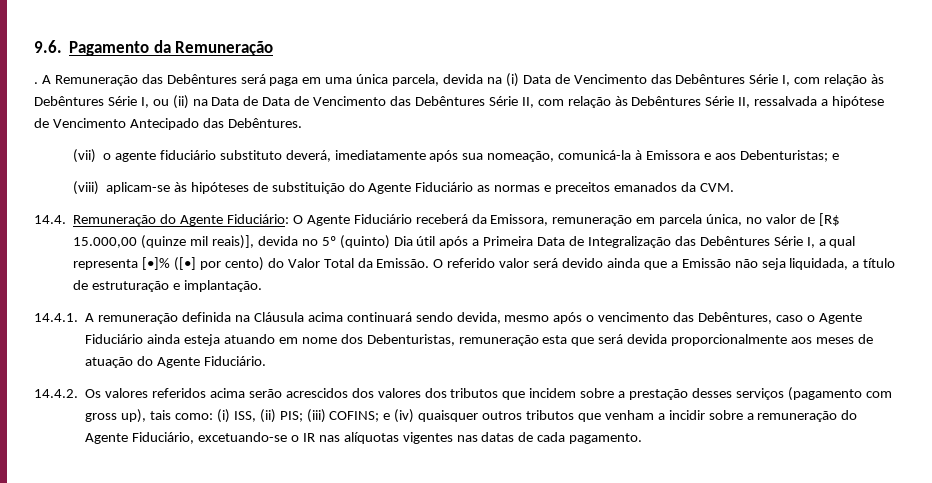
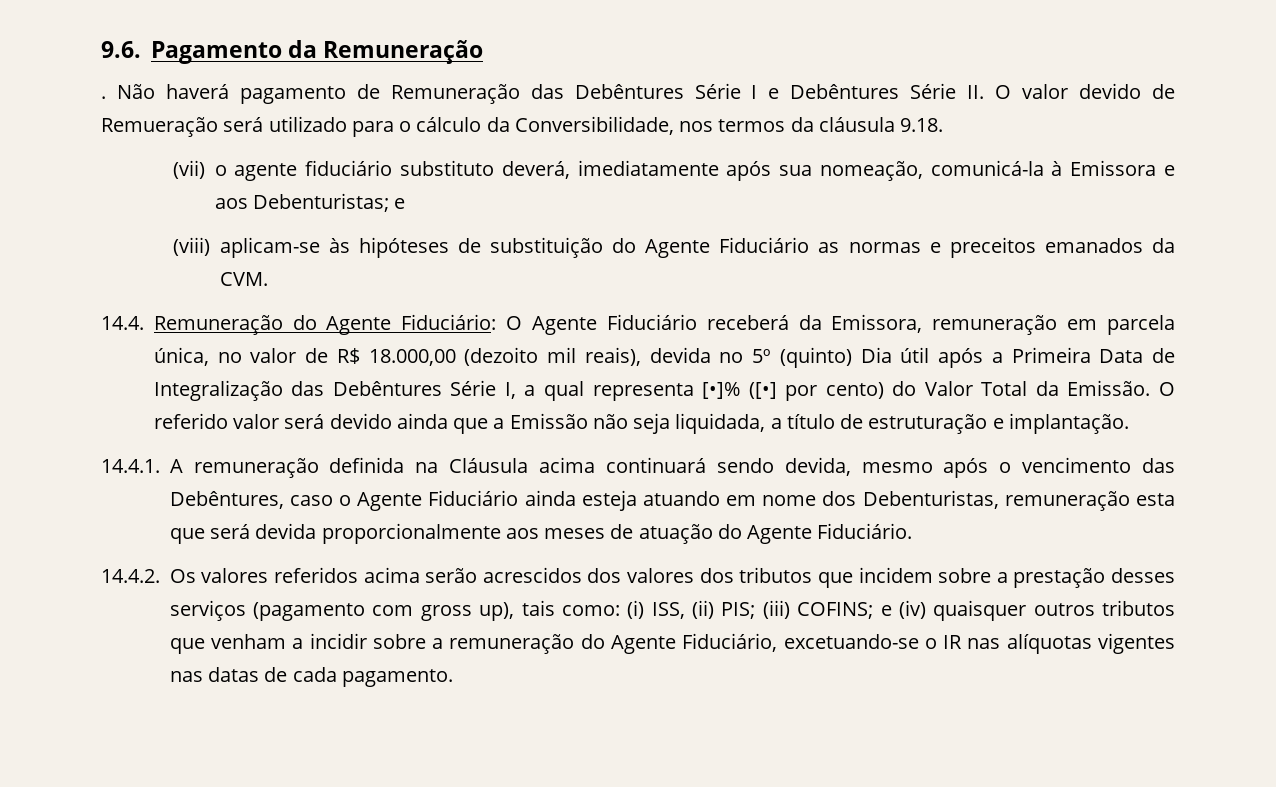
- A Remuneração das Debêntures será paga em uma única parcela, devida na (i) Data de Vencimento das Debêntures Série I, com relação às Debêntures Série I, ou (ii) na Data de Data de Vencimento das Debêntures Série II, com relação às Debêntures Série II, ressalvada a hipótese de Vencimento Antecipado das Debêntures.
+ Não haverá pagamento de Remuneração das Debêntures Série I e Debêntures Série II. O valor devido de Remueração será utilizado para o cálculo da Conversibilidade, nos termos da cláusula 9.18.
- 14.4. Remuneração do Agente Fiduciário: O Agente Fiduciário receberá da Emissora, remuneração em parcela única, no valor de [R$ 15.000,00 (quinze mil reais)], devida no 5º (quinto) Dia útil após a Primeira Data de Integralização das Debêntures Série I, a qual representa [•]% ([•] por cento) do Valor Total da Emissão.
+ 14.4. Remuneração do Agente Fiduciário: O Agente Fiduciário receberá da Emissora, remuneração em parcela única, no valor de R$ 18.000,00 (dezoito mil reais), devida no 5º (quinto) Dia útil após a Primeira Data de Integralização das Debêntures Série I, a qual representa [•]% ([•] por cento) do Valor Total da Emissão.

